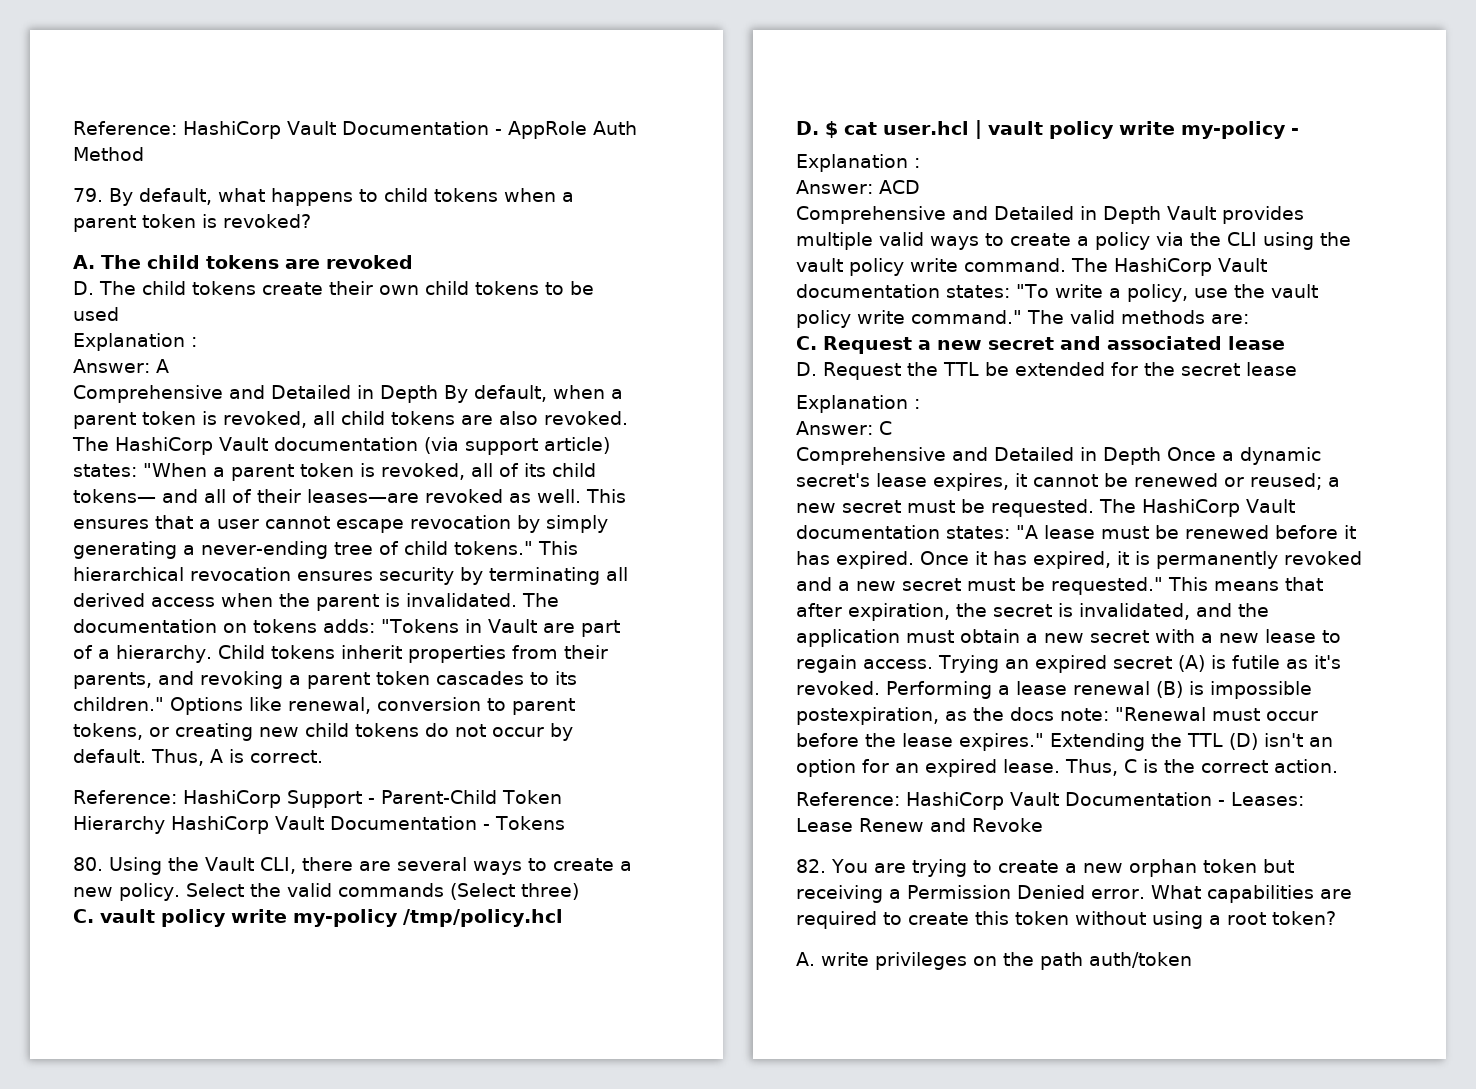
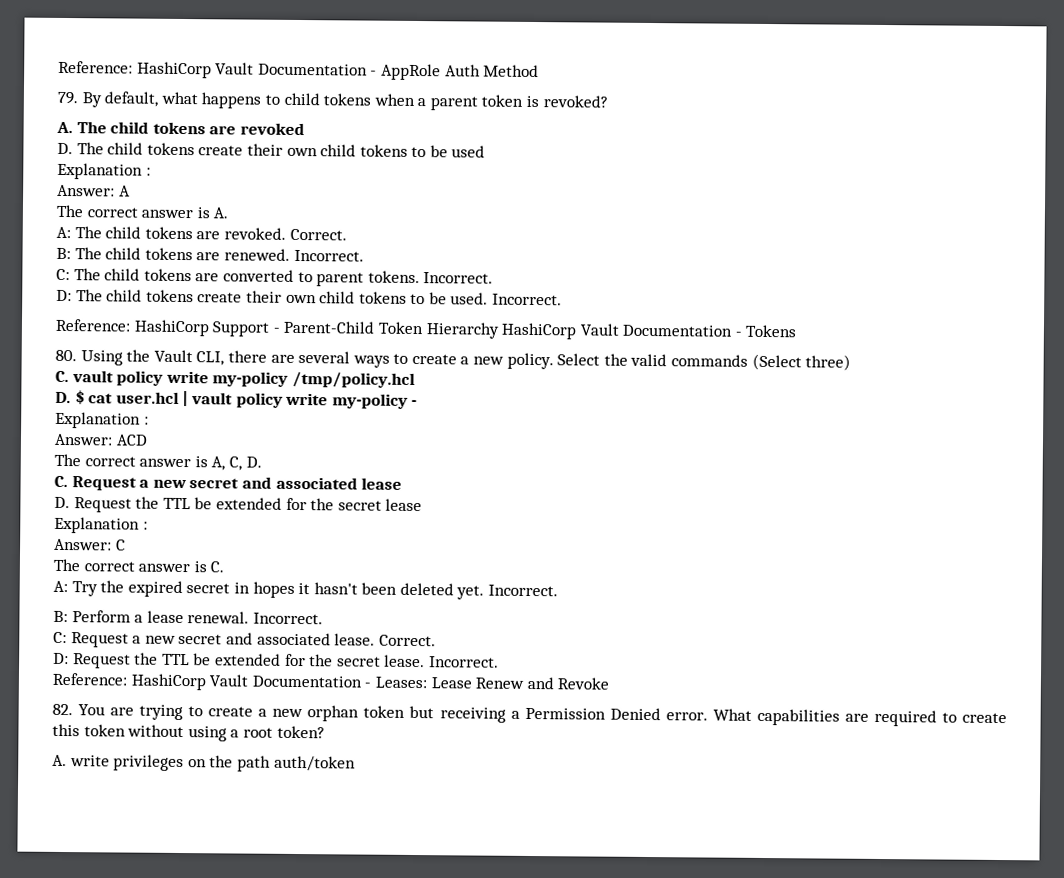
- Comprehensive and Detailed in Depth By default, when a parent token is revoked, all child tokens are also revoked. The HashiCorp Vault documentation (via support article) states: "When a parent token is revoked, all of its child tokens— and all of their leases—are revoked as well. This ensures that a user cannot escape revocation by simply generating a never-ending tree of child tokens." This hierarchical revocation ensures security by terminating all derived access when the parent is invalidated. The documentation on tokens adds: "Tokens in Vault are part of a hierarchy. Child tokens inherit properties from their parents, and revoking a parent token cascades to its children." Options like renewal, conversion to parent tokens, or creating new child tokens do not occur by default. Thus, A is correct.
+ The correct answer is A.
+ A: The child tokens are revoked. Correct.
+ B: The child tokens are renewed. Incorrect.
+ C: The child tokens are converted to parent tokens. Incorrect.
+ D: The child tokens create their own child tokens to be used. Incorrect.
- Comprehensive and Detailed in Depth Vault provides multiple valid ways to create a policy via the CLI using the vault policy write command. The HashiCorp Vault documentation states: "To write a policy, use the vault policy write command." The valid methods are:
+ The correct answer is A, C, D.
- Comprehensive and Detailed in Depth Once a dynamic secret's lease expires, it cannot be renewed or reused; a new secret must be requested. The HashiCorp Vault documentation states: "A lease must be renewed before it has expired. Once it has expired, it is permanently revoked and a new secret must be requested." This means that after expiration, the secret is invalidated, and the application must obtain a new secret with a new lease to regain access. Trying an expired secret (A) is futile as it's revoked. Performing a lease renewal (B) is impossible postexpiration, as the docs note: "Renewal must occur before the lease expires." Extending the TTL (D) isn't an option for an expired lease. Thus, C is the correct action.
+ The correct answer is C.
+ A: Try the expired secret in hopes it hasn't been deleted yet. Incorrect.
+ B: Perform a lease renewal. Incorrect.
+ C: Request a new secret and associated lease. Correct.
+ D: Request the TTL be extended for the secret lease. Incorrect.

